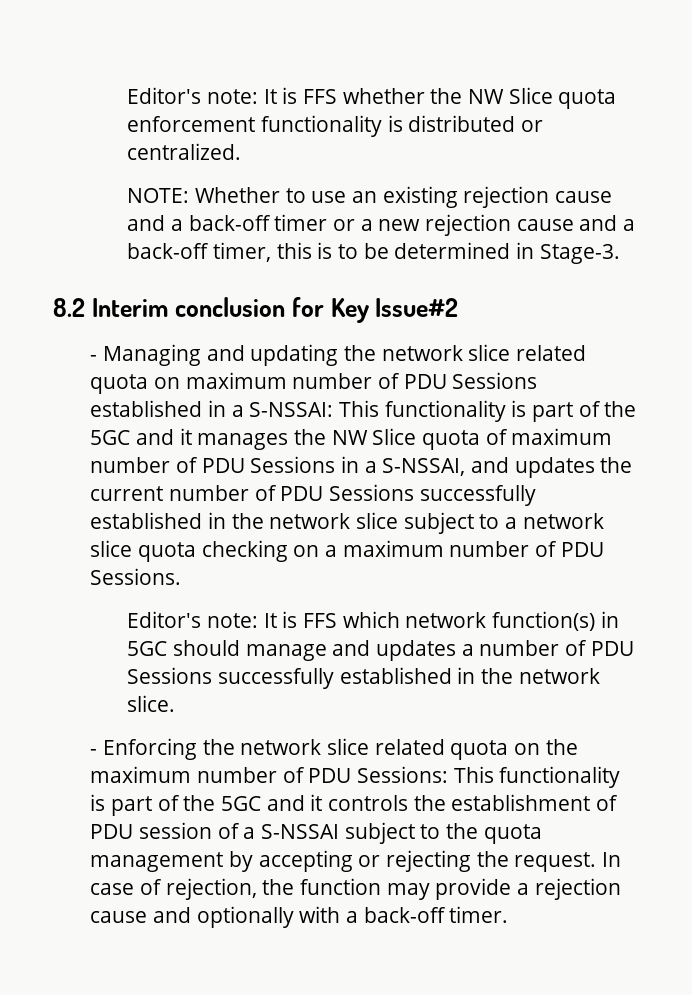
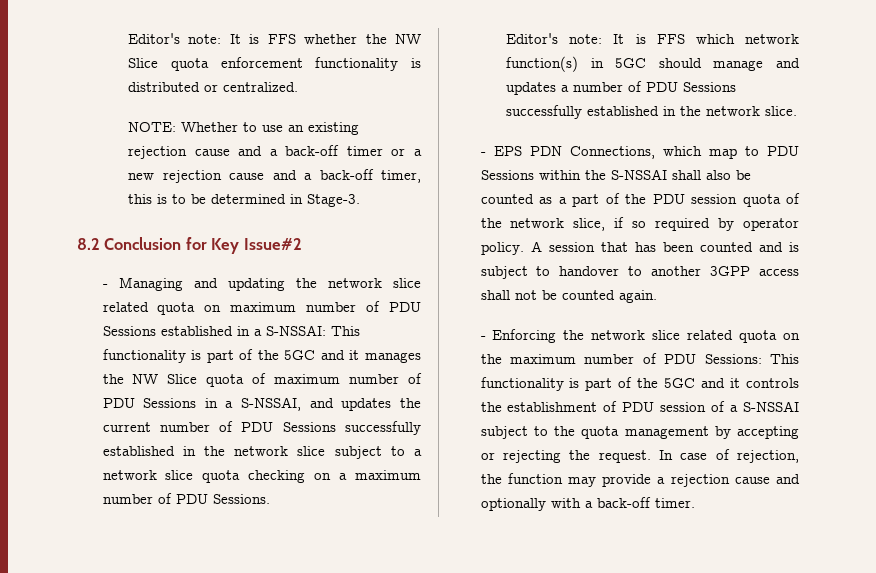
- 8.2 Interim conclusion for Key Issue#2
+ 8.2 Conclusion for Key Issue#2
+ - EPS PDN Connections, which map to PDU Sessions within the S-NSSAI shall also be counted as a part of the PDU session quota of the network slice, if so required by operator policy. A session that has been counted and is subject to handover to another 3GPP access shall not be counted again.

